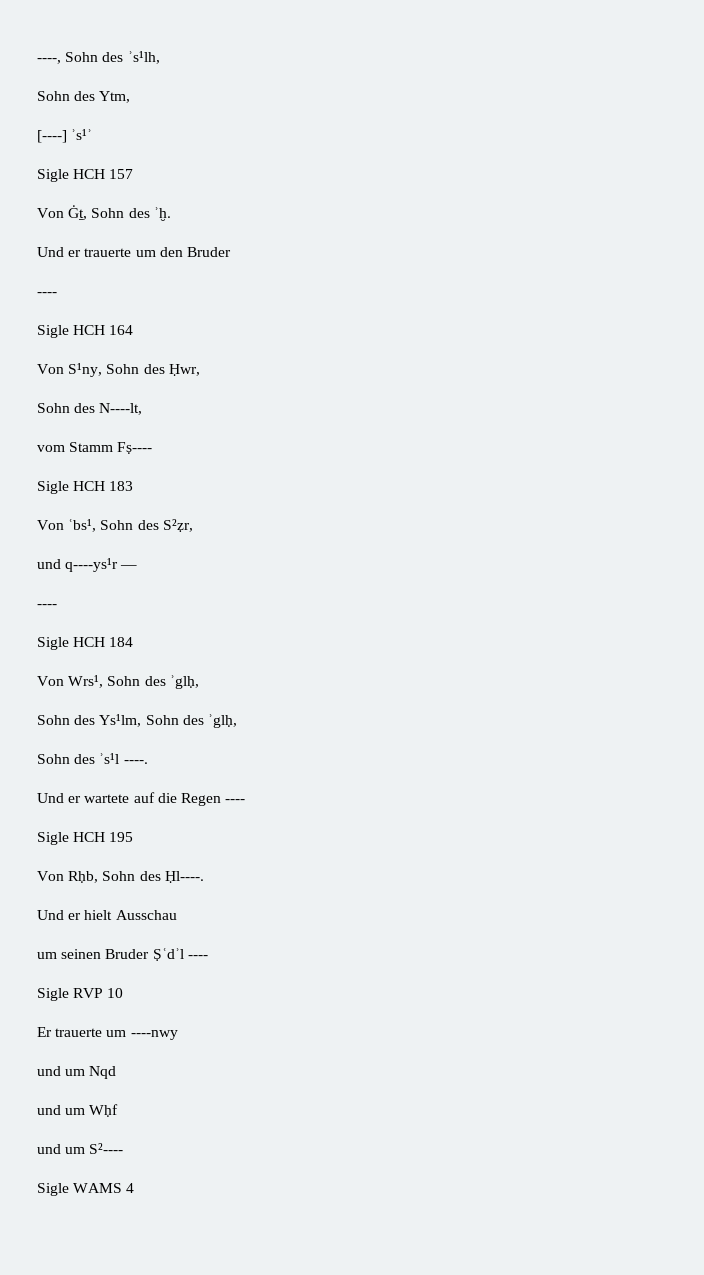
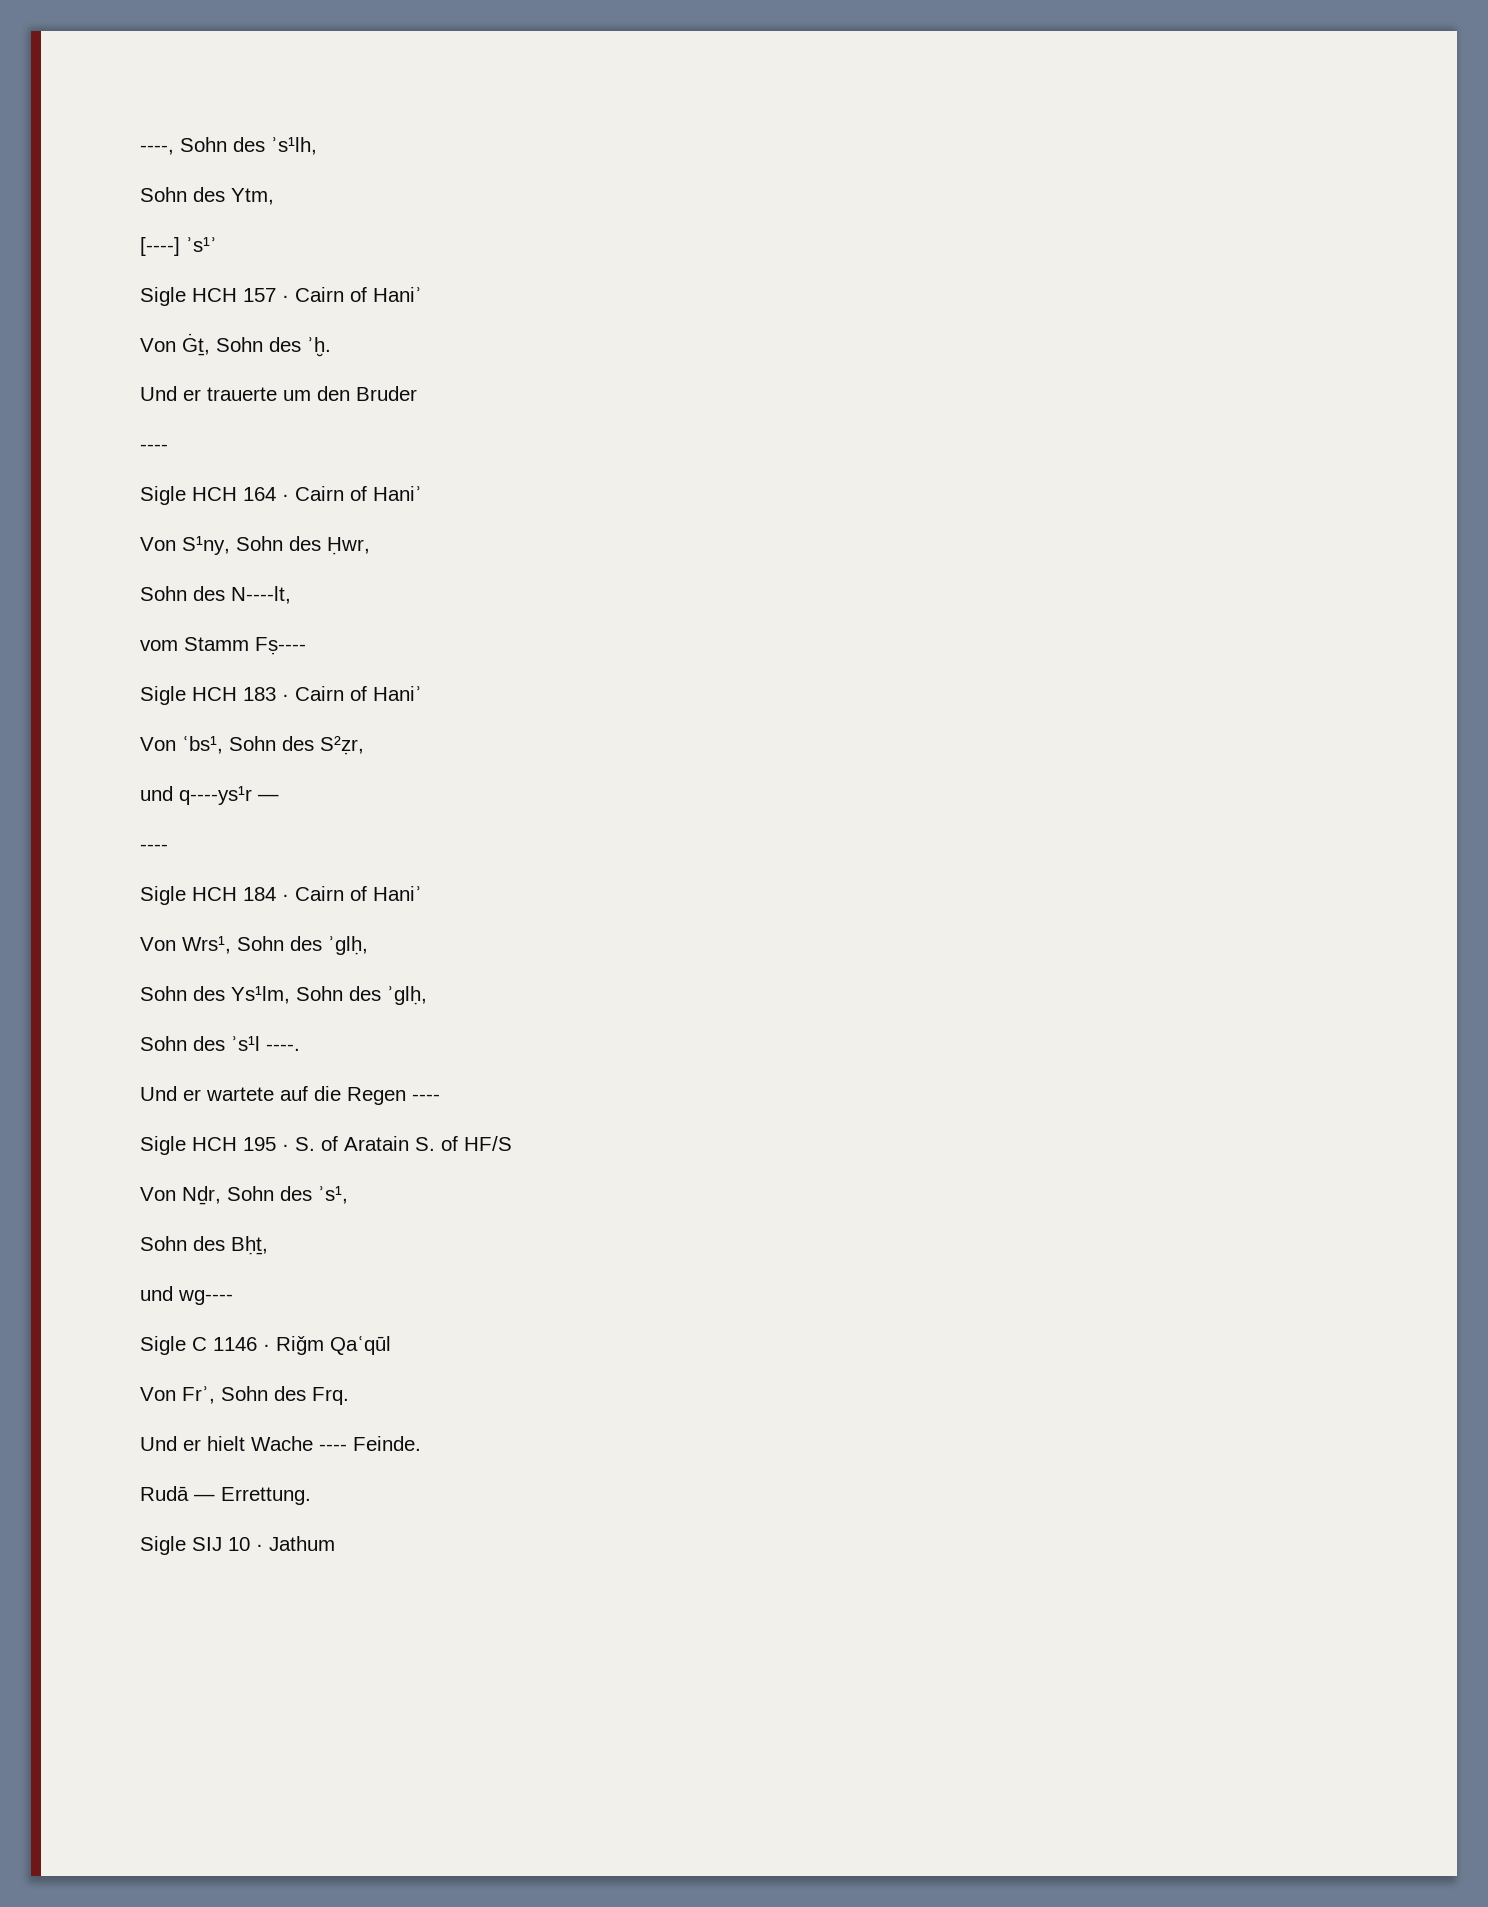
- Sigle HCH 157
+ Sigle HCH 157 · Cairn of Haniʾ
- Sigle HCH 164
+ Sigle HCH 164 · Cairn of Haniʾ
- Sigle HCH 183
+ Sigle HCH 183 · Cairn of Haniʾ
- Sigle HCH 184
+ Sigle HCH 184 · Cairn of Haniʾ
- Sigle HCH 195
- Von Rḥb, Sohn des Ḥl----.
- Und er hielt Ausschau
- um seinen Bruder Ṣʿdʾl ----
- Sigle RVP 10
- Er trauerte um ----nwy
- und um Nqd
- und um Wḥf
- und um S²----
- Sigle WAMS 4
+ Sigle HCH 195 · S. of Aratain S. of HF/S
+ Von Nḏr, Sohn des ʾs¹,
+ Sohn des Bḥṯ,
+ und wg----
+ Sigle C 1146 · Riǧm Qaʿqūl
+ Von Frʾ, Sohn des Frq.
+ Und er hielt Wache ---- Feinde.
+ Rudā — Errettung.
+ Sigle SIJ 10 · Jathum

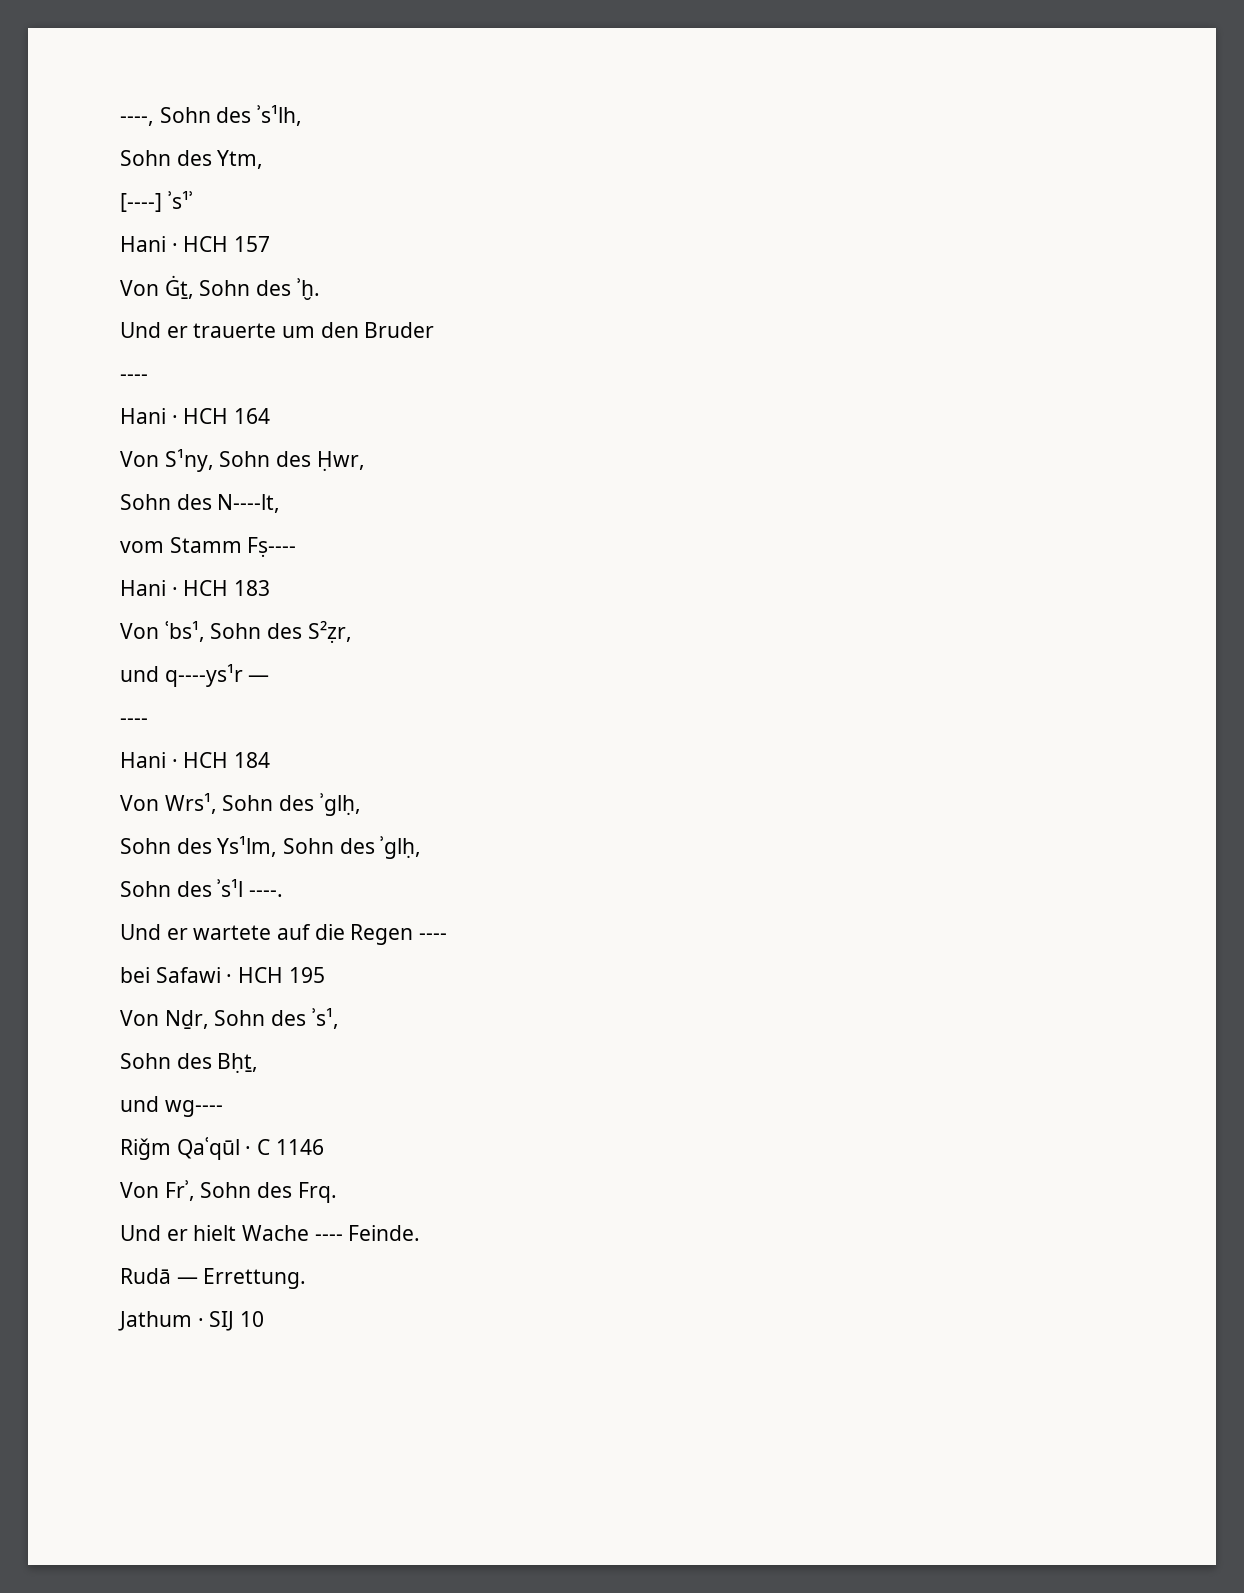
- Sigle HCH 157 · Cairn of Haniʾ
+ Hani · HCH 157
- Sigle HCH 164 · Cairn of Haniʾ
+ Hani · HCH 164
- Sigle HCH 183 · Cairn of Haniʾ
+ Hani · HCH 183
- Sigle HCH 184 · Cairn of Haniʾ
+ Hani · HCH 184
- Sigle HCH 195 · S. of Aratain S. of HF/S
+ bei Safawi · HCH 195
- Sigle C 1146 · Riǧm Qaʿqūl
+ Riǧm Qaʿqūl · C 1146
- Sigle SIJ 10 · Jathum
+ Jathum · SIJ 10

